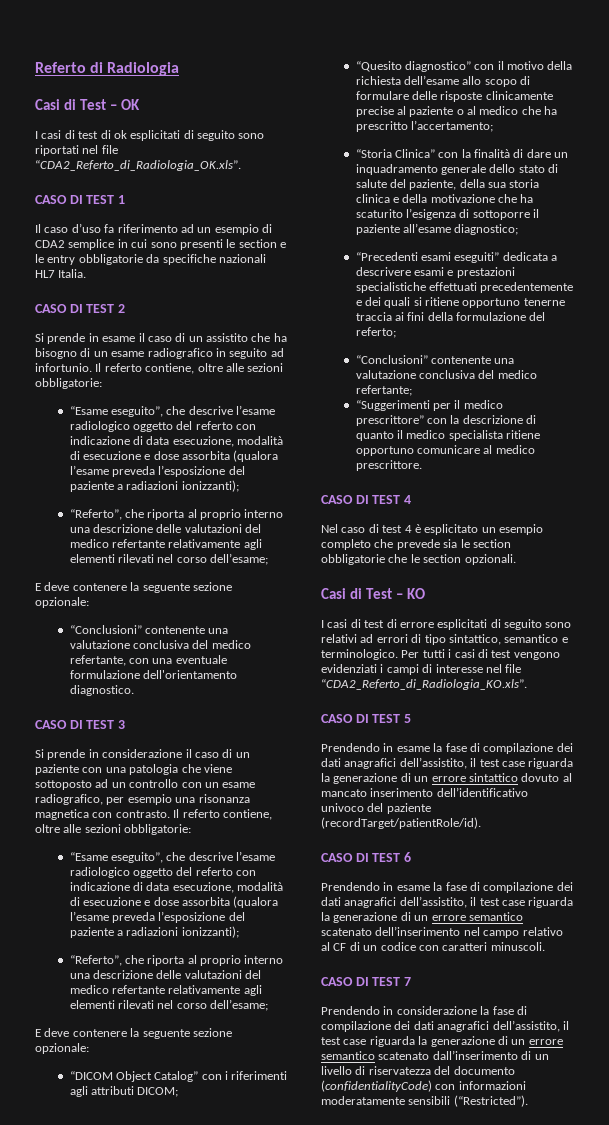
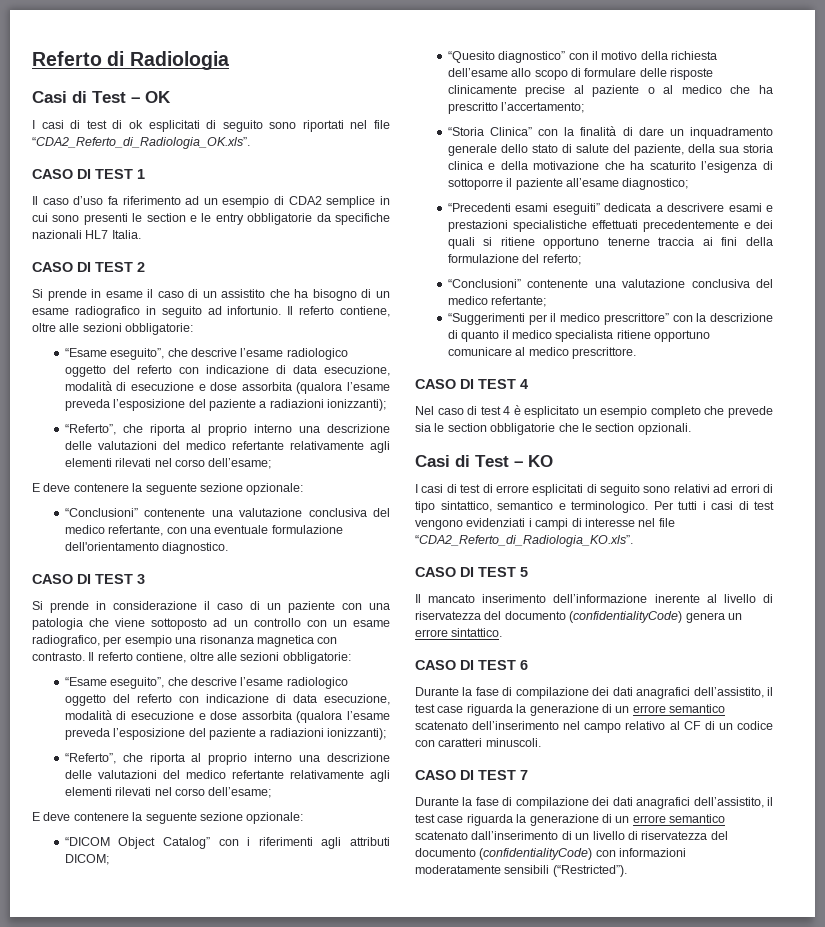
- Prendendo in esame la fase di compilazione dei dati anagrafici dell’assistito, il test case riguarda la generazione di un errore sintattico dovuto al mancato inserimento dell’identificativo univoco del paziente (recordTarget/patientRole/id).
+ Il mancato inserimento dell’informazione inerente al livello di riservatezza del documento (confidentialityCode) genera un errore sintattico.
- Prendendo in esame la fase di compilazione dei dati anagrafici dell’assistito, il test case riguarda la generazione di un errore semantico scatenato dell’inserimento nel campo relativo al CF di un codice con caratteri minuscoli.
+ Durante la fase di compilazione dei dati anagrafici dell’assistito, il test case riguarda la generazione di un errore semantico scatenato dell’inserimento nel campo relativo al CF di un codice con caratteri minuscoli.
- Prendendo in considerazione la fase di compilazione dei dati anagrafici dell’assistito, il test case riguarda la generazione di un errore semantico scatenato dall’inserimento di un livello di riservatezza del documento (confidentialityCode) con informazioni moderatamente sensibili (“Restricted”).
+ Durante la fase di compilazione dei dati anagrafici dell’assistito, il test case riguarda la generazione di un errore semantico scatenato dall’inserimento di un livello di riservatezza del documento (confidentialityCode) con informazioni moderatamente sensibili (“Restricted”).

